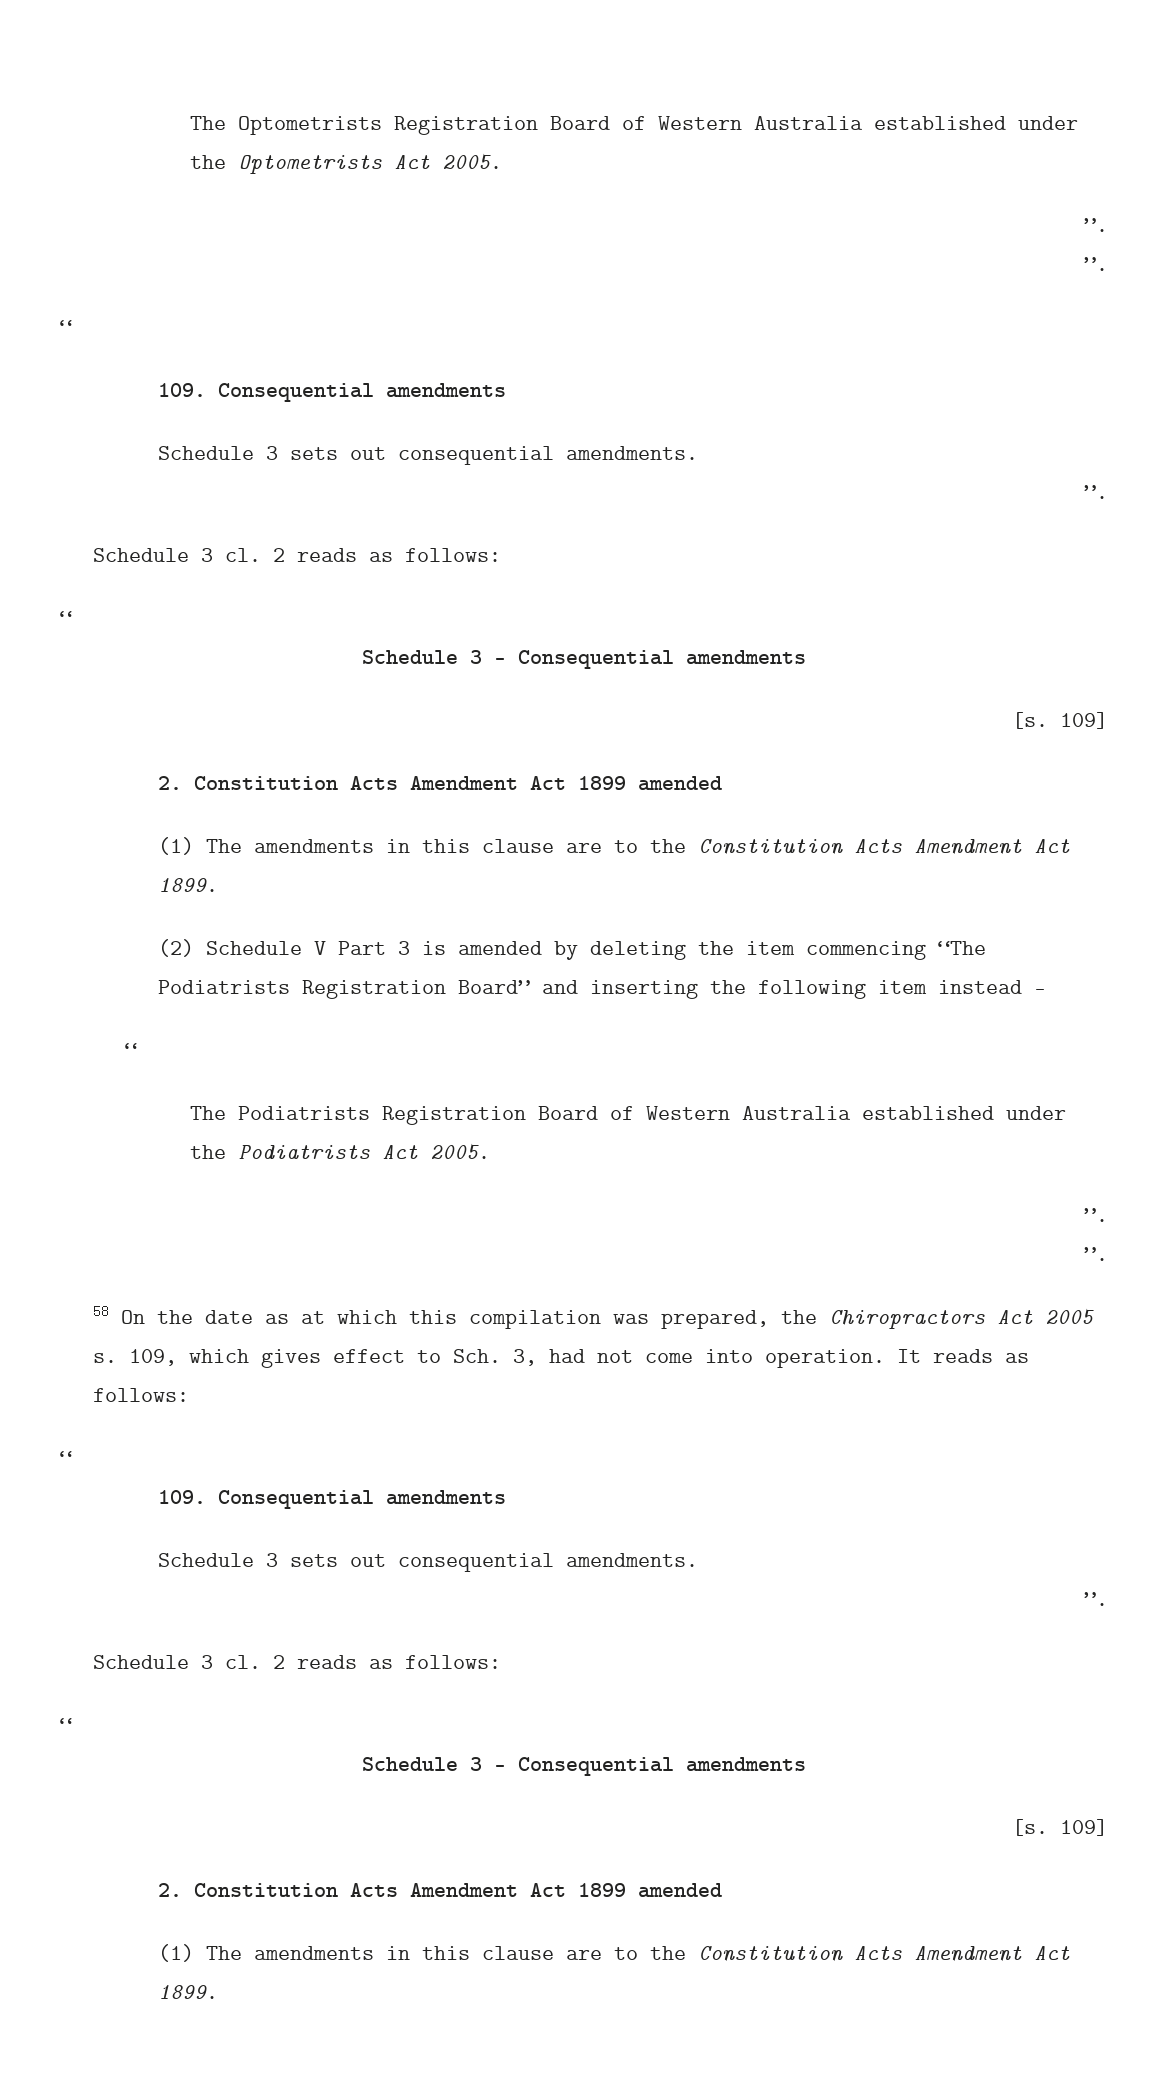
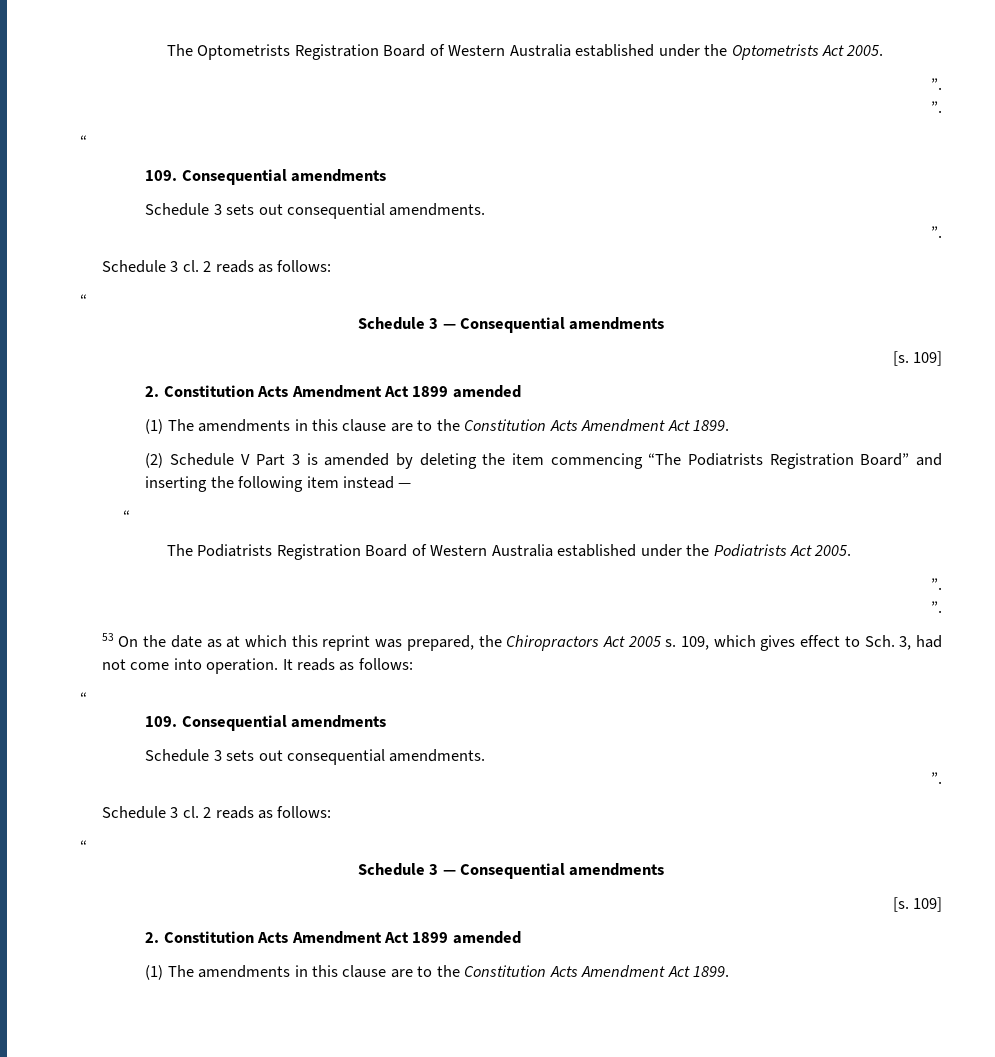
- 58 On the date as at which this compilation was prepared, the Chiropractors Act 2005 s.
+ 53 On the date as at which this reprint was prepared, the Chiropractors Act 2005 s.

